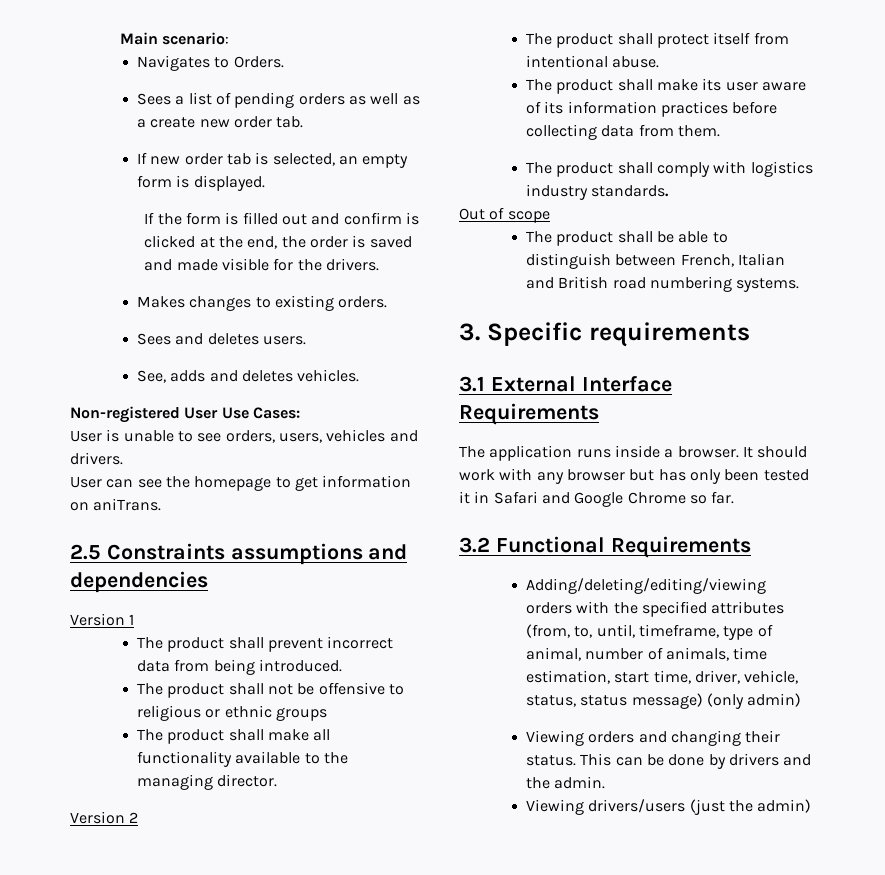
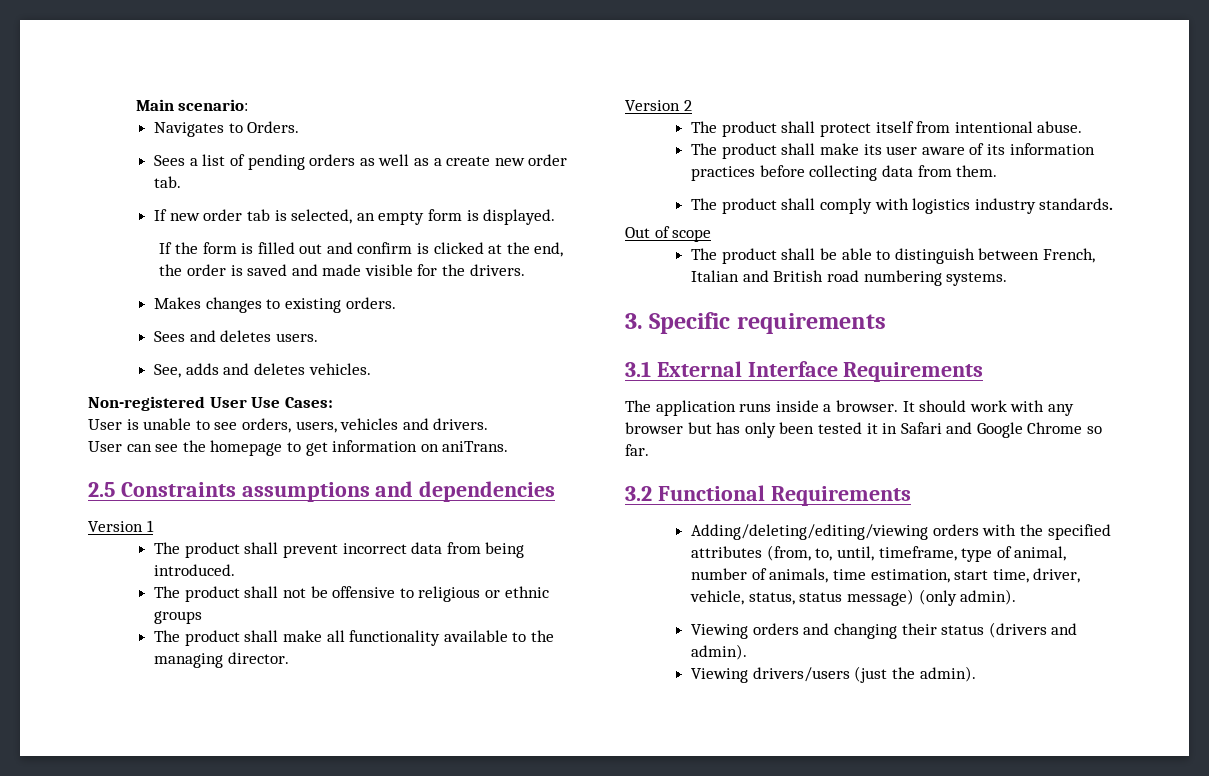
- Adding/deleting/editing/viewing orders with the specified attributes (from, to, until, timeframe, type of animal, number of animals, time estimation, start time, driver, vehicle, status, status message) (only admin)
+ Adding/deleting/editing/viewing orders with the specified attributes (from, to, until, timeframe, type of animal, number of animals, time estimation, start time, driver, vehicle, status, status message) (only admin).
- Viewing orders and changing their status. This can be done by drivers and the admin.
+ Viewing orders and changing their status (drivers and admin).
- Viewing drivers/users (just the admin)
+ Viewing drivers/users (just the admin).

